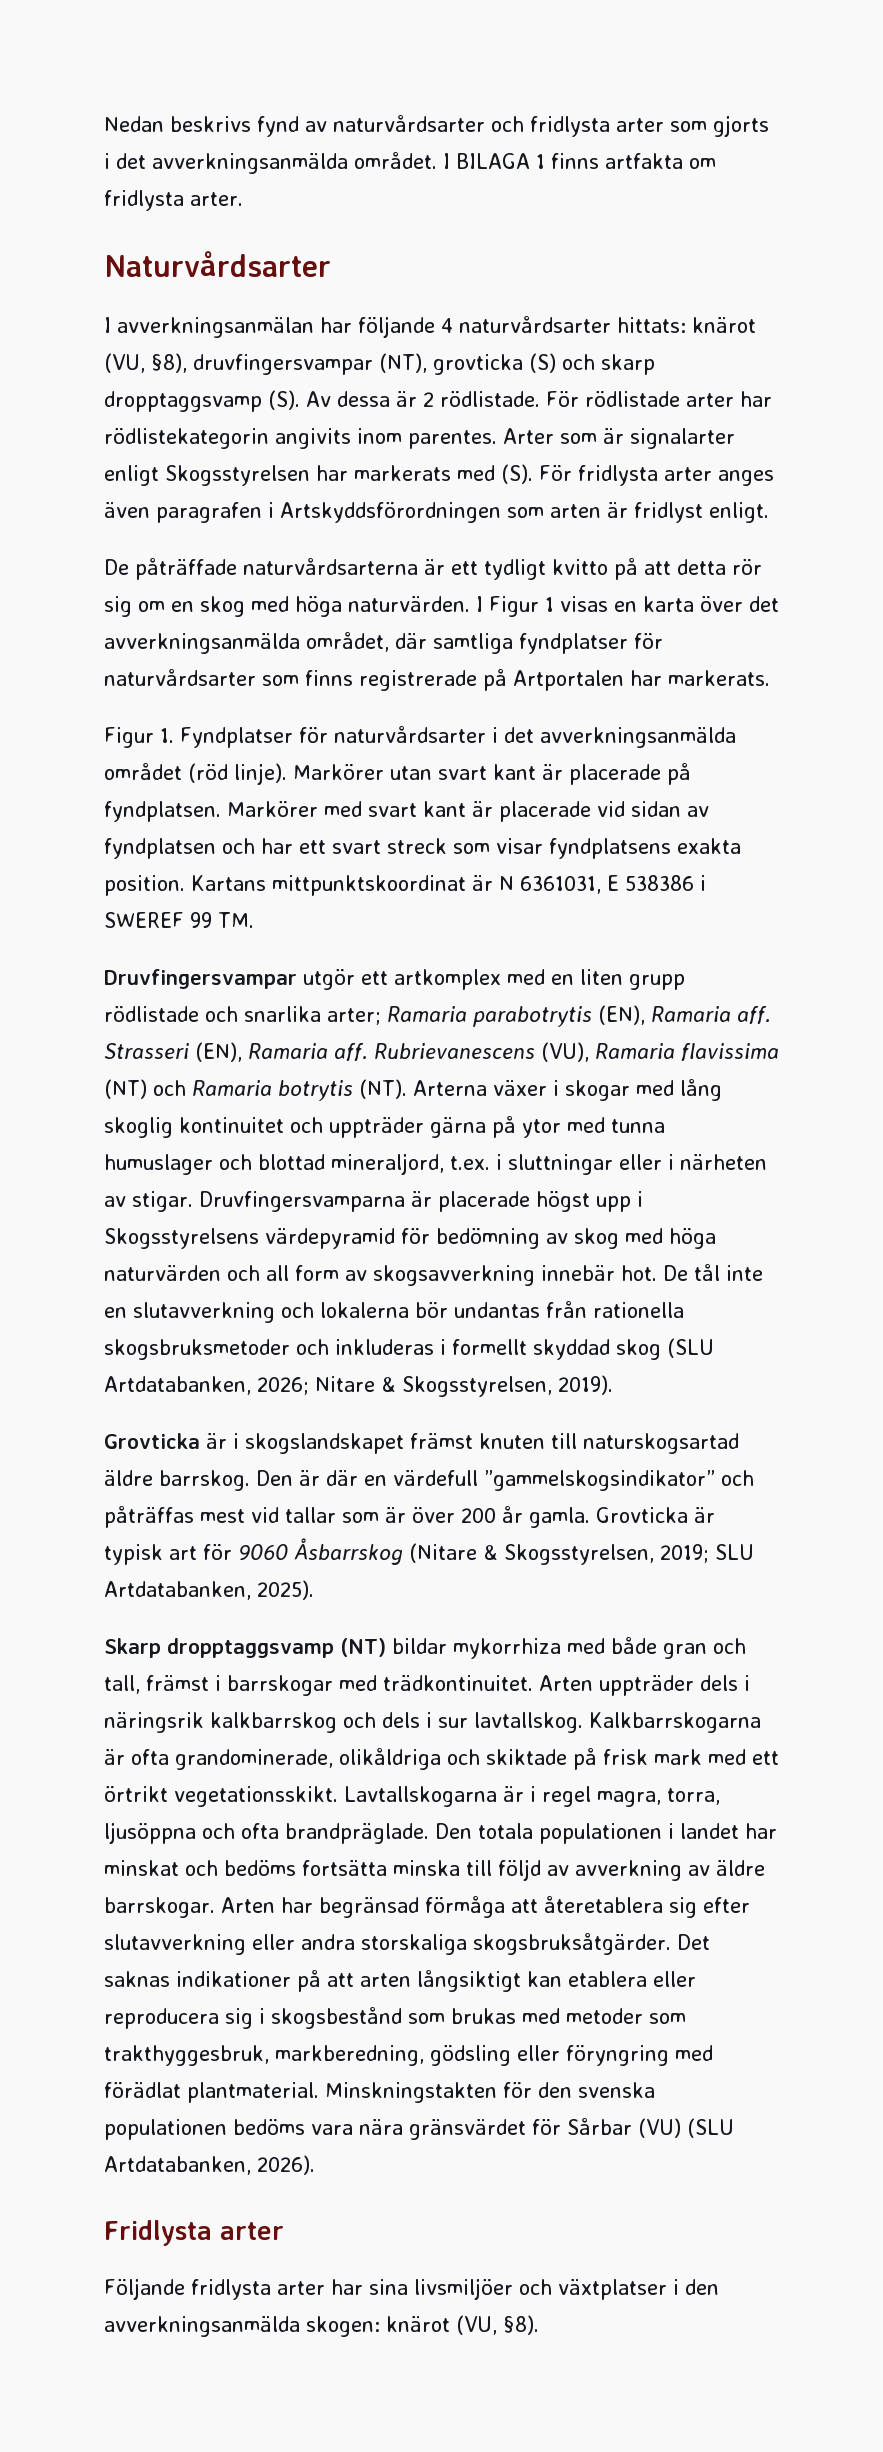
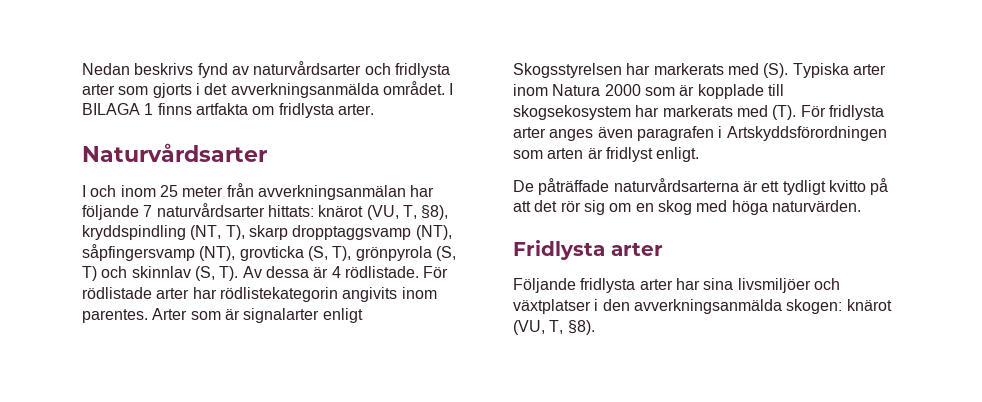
- I avverkningsanmälan har följande 4 naturvårdsarter hittats: knärot (VU, §8), druvfingersvampar (NT), grovticka (S) och skarp dropptaggsvamp (S). Av dessa är 2 rödlistade.
+ I och inom 25 meter från avverkningsanmälan har följande 7 naturvårdsarter hittats: knärot (VU, T, §8), kryddspindling (NT, T), skarp dropptaggsvamp (NT), såpfingersvamp (NT), grovticka (S, T), grönpyrola (S, T) och skinnlav (S, T). Av dessa är 4 rödlistade.
- Arter som är signalarter enligt Skogsstyrelsen har markerats med (S). För fridlysta arter anges även paragrafen i Artskyddsförordningen som arten är fridlyst enligt.
+ Arter som är signalarter enligt Skogsstyrelsen har markerats med (S). Typiska arter inom Natura 2000 som är kopplade till skogsekosystem har markerats med (T). För fridlysta arter anges även paragrafen i Artskyddsförordningen som arten är fridlyst enligt.
- De påträffade naturvårdsarterna är ett tydligt kvitto på att detta rör sig om en skog med höga naturvärden. I Figur 1 visas en karta över det avverkningsanmälda området, där samtliga fyndplatser för naturvårdsarter som finns registrerade på Artportalen har markerats.
- Figur 1. Fyndplatser för naturvårdsarter i det avverkningsanmälda området (röd linje). Markörer utan svart kant är placerade på fyndplatsen. Markörer med svart kant är placerade vid sidan av fyndplatsen och har ett svart streck som visar fyndplatsens exakta position. Kartans mittpunktskoordinat är N 6361031, E 538386 i SWEREF 99 TM.
- Druvfingersvampar utgör ett artkomplex med en liten grupp rödlistade och snarlika arter; Ramaria parabotrytis (EN), Ramaria aff. Strasseri (EN), Ramaria aff. Rubrievanescens (VU), Ramaria flavissima (NT) och Ramaria botrytis (NT). Arterna växer i skogar med lång skoglig kontinuitet och uppträder gärna på ytor med tunna humuslager och blottad mineraljord, t.ex. i sluttningar eller i närheten av stigar. Druvfingersvamparna är placerade högst upp i Skogsstyrelsens värdepyramid för bedömning av skog med höga naturvärden och all form av skogsavverkning innebär hot. De tål inte en slutavverkning och lokalerna bör undantas från rationella skogsbruksmetoder och inkluderas i formellt skyddad skog (SLU Artdatabanken, 2026; Nitare & Skogsstyrelsen, 2019).
- Grovticka är i skogslandskapet främst knuten till naturskogsartad äldre barrskog. Den är där en värdefull ”gammelskogsindikator” och påträffas mest vid tallar som är över 200 år gamla. Grovticka är typisk art för 9060 Åsbarrskog (Nitare & Skogsstyrelsen, 2019; SLU Artdatabanken, 2025).
- Skarp dropptaggsvamp (NT) bildar mykorrhiza med både gran och tall, främst i barrskogar med trädkontinuitet. Arten uppträder dels i näringsrik kalkbarrskog och dels i sur lavtallskog. Kalkbarrskogarna är ofta grandominerade, olikåldriga och skiktade på frisk mark med ett örtrikt vegetationsskikt. Lavtallskogarna är i regel magra, torra, ljusöppna och ofta brandpräglade. Den totala populationen i landet har minskat och bedöms fortsätta minska till följd av avverkning av äldre barrskogar. Arten har begränsad förmåga att återetablera sig efter slutavverkning eller andra storskaliga skogsbruksåtgärder. Det saknas indikationer på att arten långsiktigt kan etablera eller reproducera sig i skogsbestånd som brukas med metoder som trakthyggesbruk, markberedning, gödsling eller föryngring med förädlat plantmaterial. Minskningstakten för den svenska populationen bedöms vara nära gränsvärdet för Sårbar (VU) (SLU Artdatabanken, 2026).
+ De påträffade naturvårdsarterna är ett tydligt kvitto på att det rör sig om en skog med höga naturvärden.
- Följande fridlysta arter har sina livsmiljöer och växtplatser i den avverkningsanmälda skogen: knärot (VU, §8).
+ Följande fridlysta arter har sina livsmiljöer och växtplatser i den avverkningsanmälda skogen: knärot (VU, T, §8).

